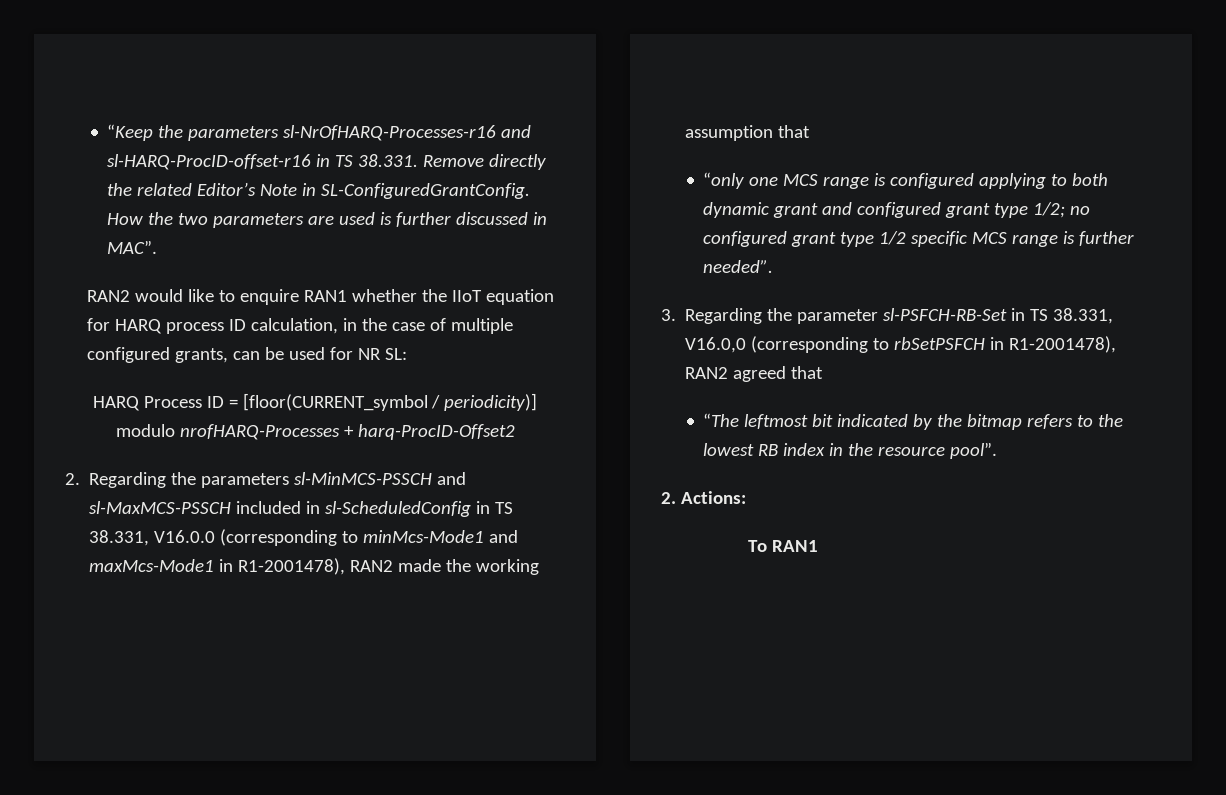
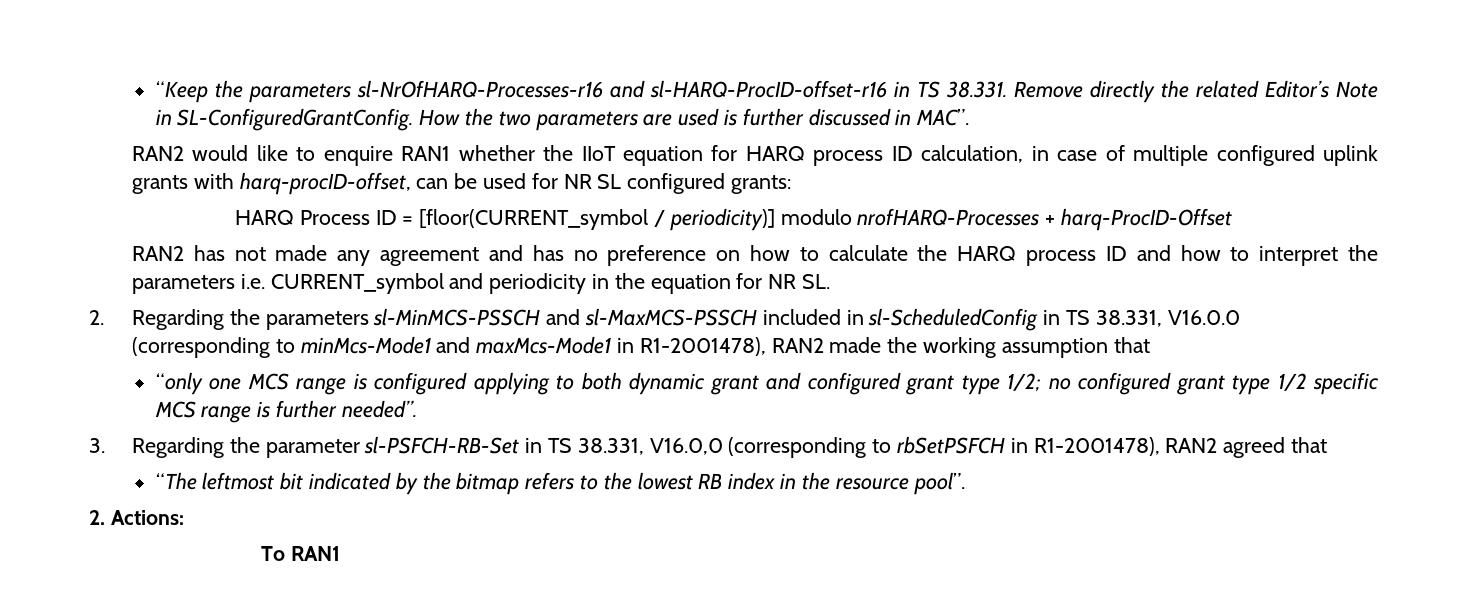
- RAN2 would like to enquire RAN1 whether the IIoT equation for HARQ process ID calculation, in the case of multiple configured grants, can be used for NR SL:
+ RAN2 would like to enquire RAN1 whether the IIoT equation for HARQ process ID calculation, in case of multiple configured uplink grants with harq-procID-offset, can be used for NR SL configured grants:
- HARQ Process ID = [floor(CURRENT_symbol / periodicity)] modulo nrofHARQ-Processes + harq-ProcID-Offset2
+ HARQ Process ID = [floor(CURRENT_symbol / periodicity)] modulo nrofHARQ-Processes + harq-ProcID-Offset
+ RAN2 has not made any agreement and has no preference on how to calculate the HARQ process ID and how to interpret the parameters i.e. CURRENT_symbol and periodicity in the equation for NR SL.

